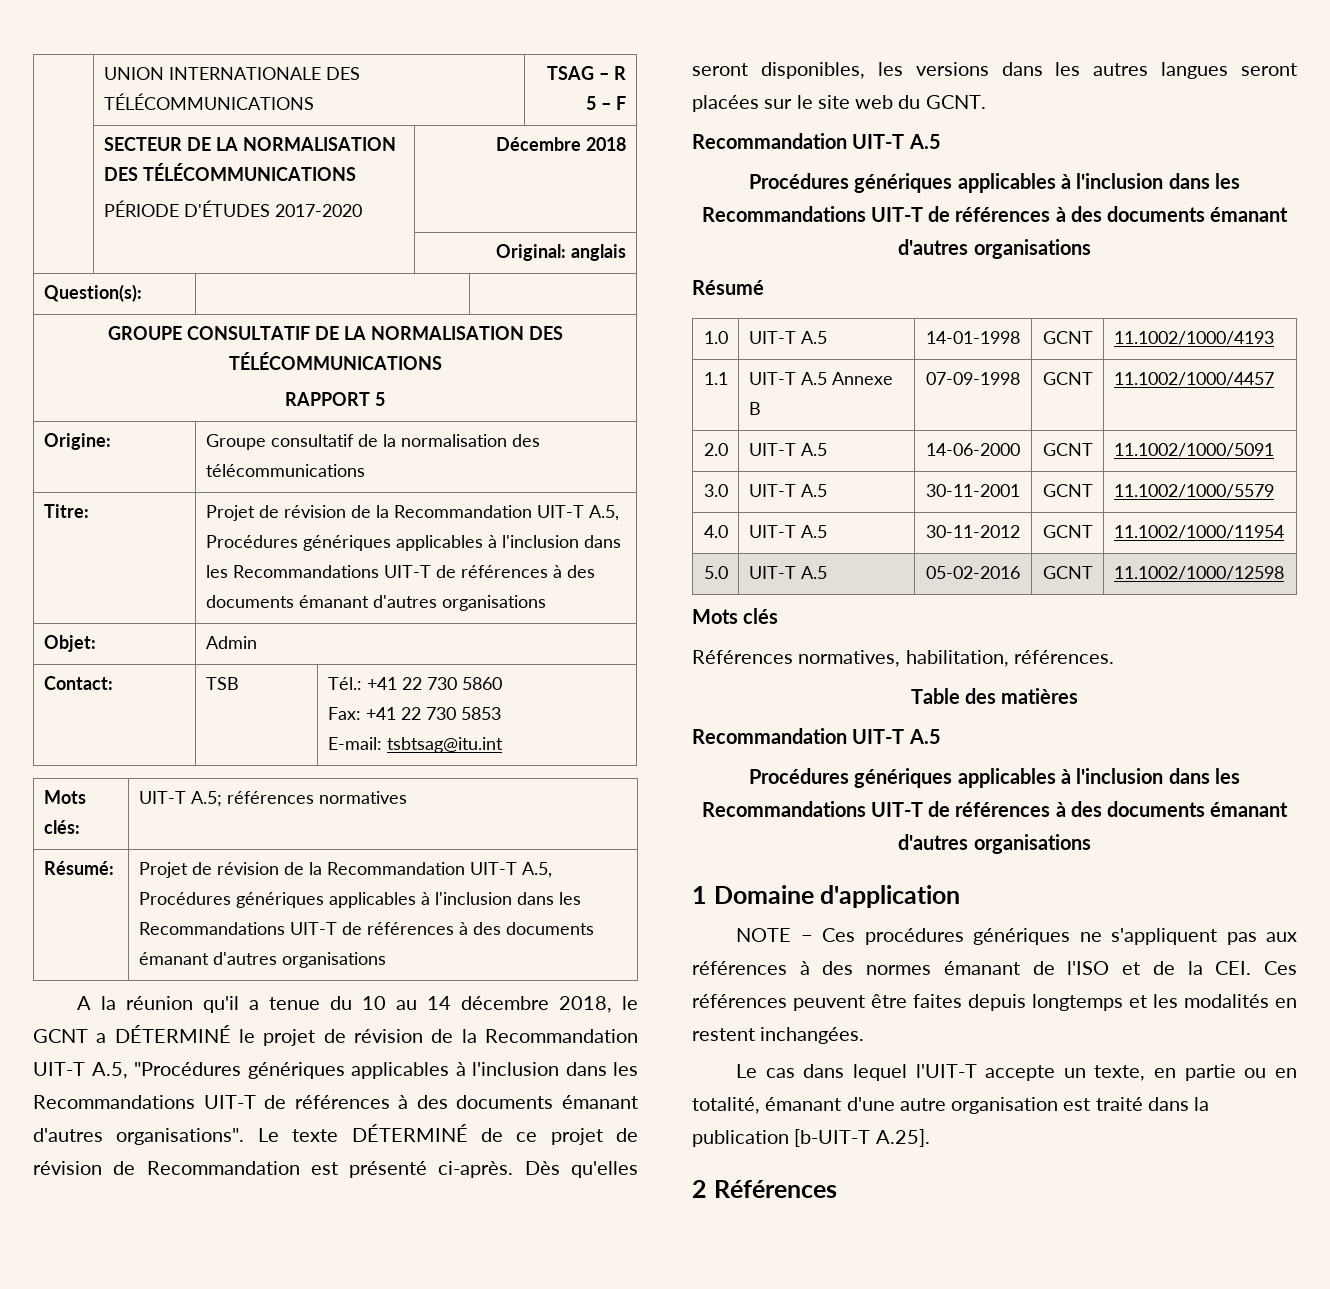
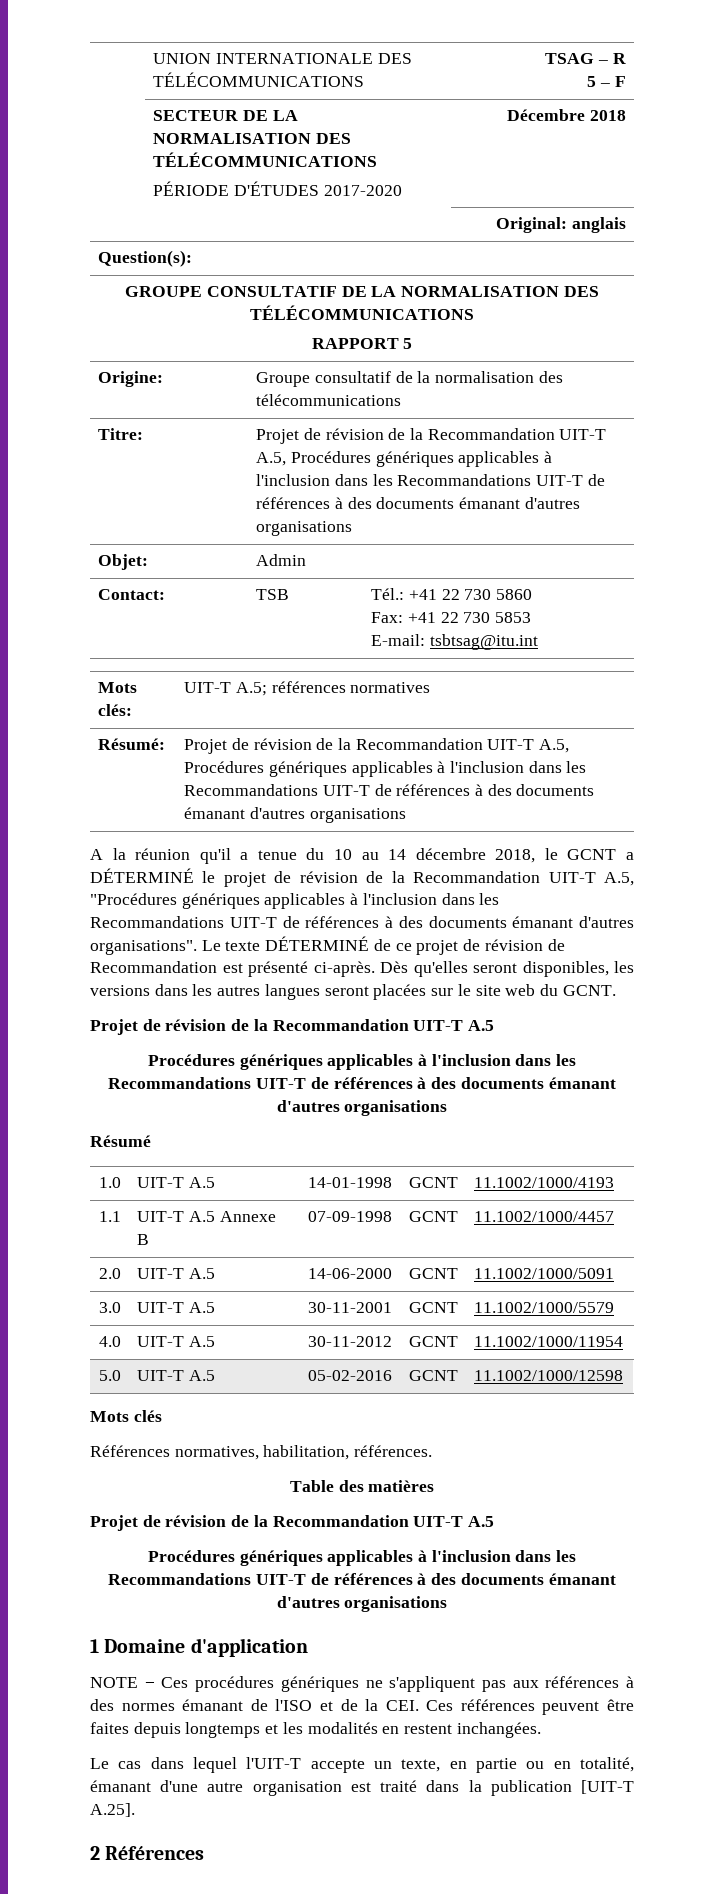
  Dès qu'elles seront disponibles, les versions dans les autres langues seront placées sur le site web du GCNT.
- Recommandation UIT-T A.5
+ Projet de révision de la Recommandation UIT-T A.5
  Table des matières
- Recommandation UIT-T A.5
+ Projet de révision de la Recommandation UIT-T A.5
- Le cas dans lequel l'UIT-T accepte un texte, en partie ou en totalité, émanant d'une autre organisation est traité dans la publication [b-UIT-T A.25].
+ Le cas dans lequel l'UIT-T accepte un texte, en partie ou en totalité, émanant d'une autre organisation est traité dans la publication [UIT-T A.25].

